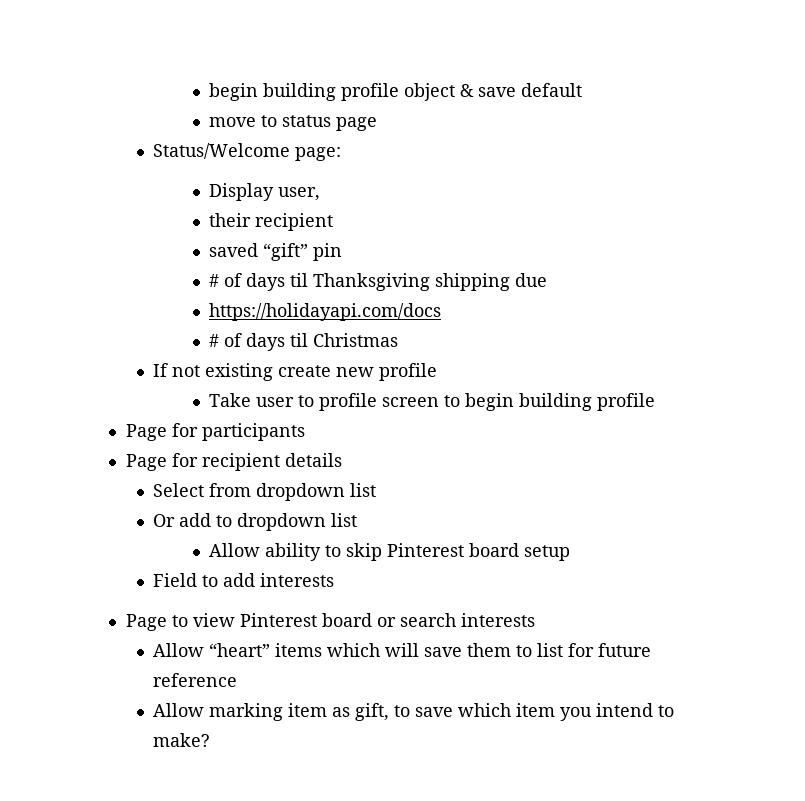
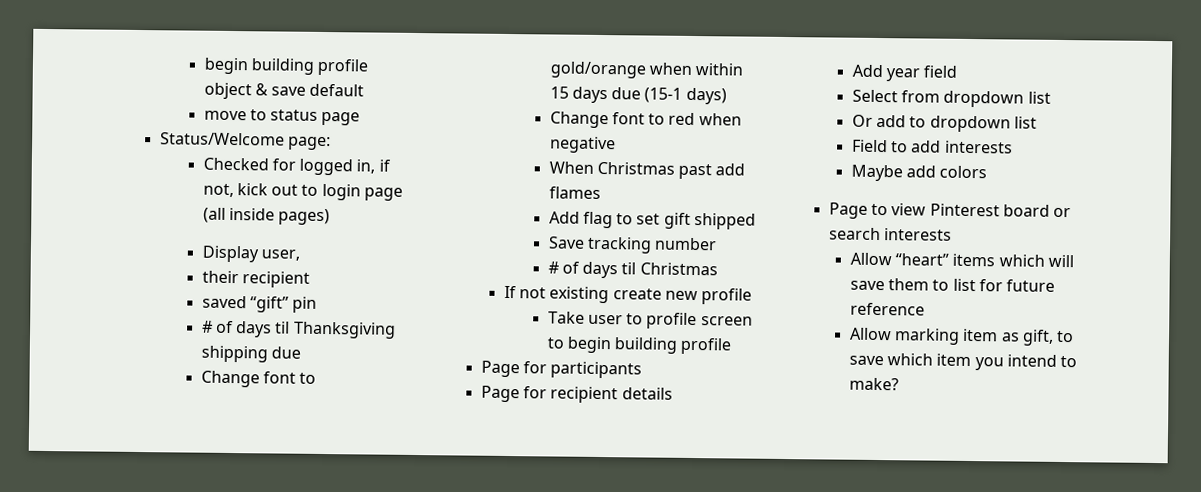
+ Checked for logged in, if not, kick out to login page (all inside pages)
- https://holidayapi.com/docs
+ Change font to gold/orange when within 15 days due (15-1 days)
+ Change font to red when negative
+ When Christmas past add flames
+ Add flag to set gift shipped
+ Save tracking number
+ Add year field
- Allow ability to skip Pinterest board setup
+ Maybe add colors

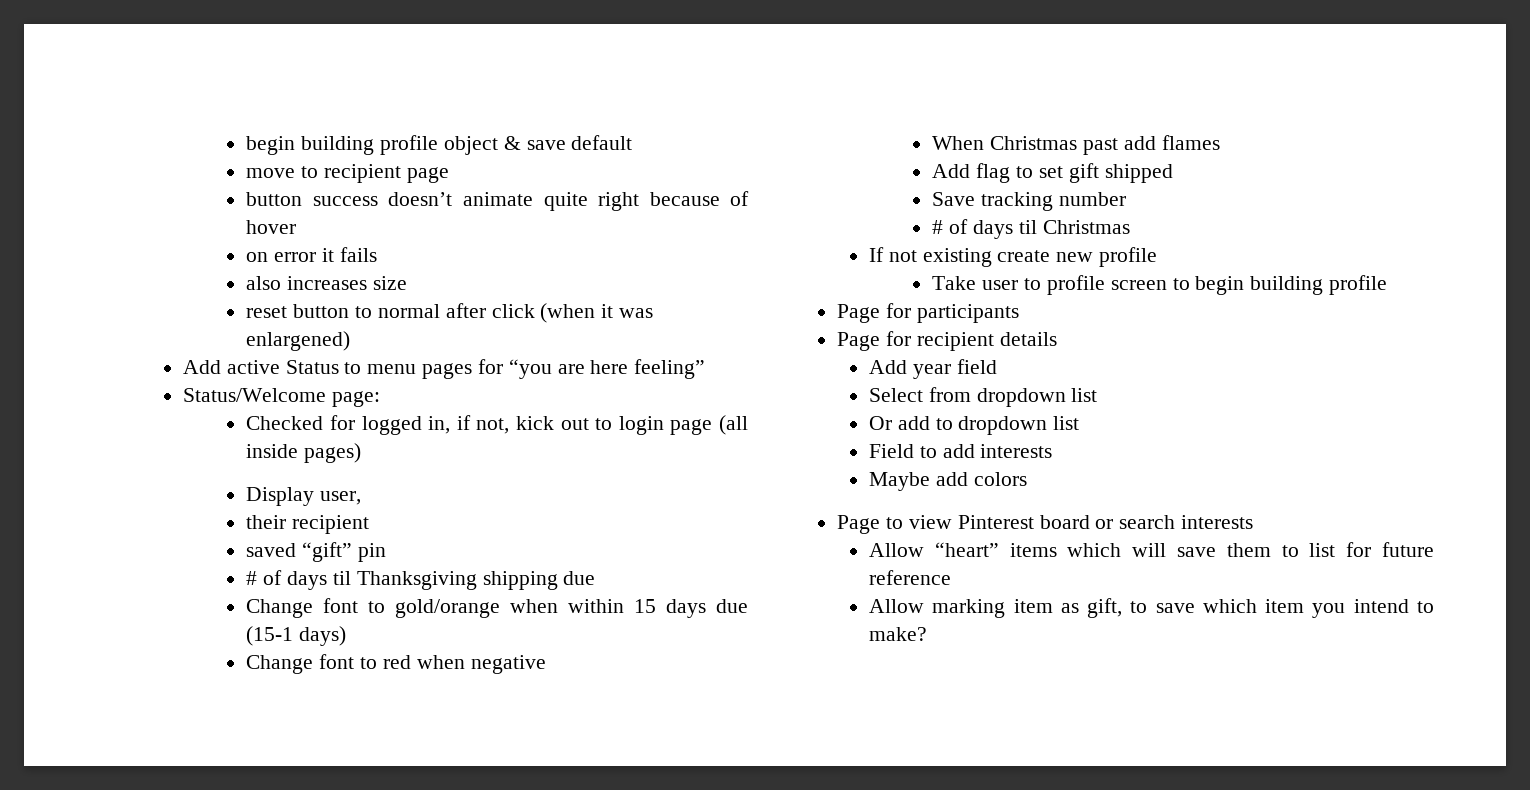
- move to status page
+ move to recipient page
+ button success doesn’t animate quite right because of hover
+ on error it fails
+ also increases size
+ reset button to normal after click (when it was enlargened)
+ Add active Status to menu pages for “you are here feeling”

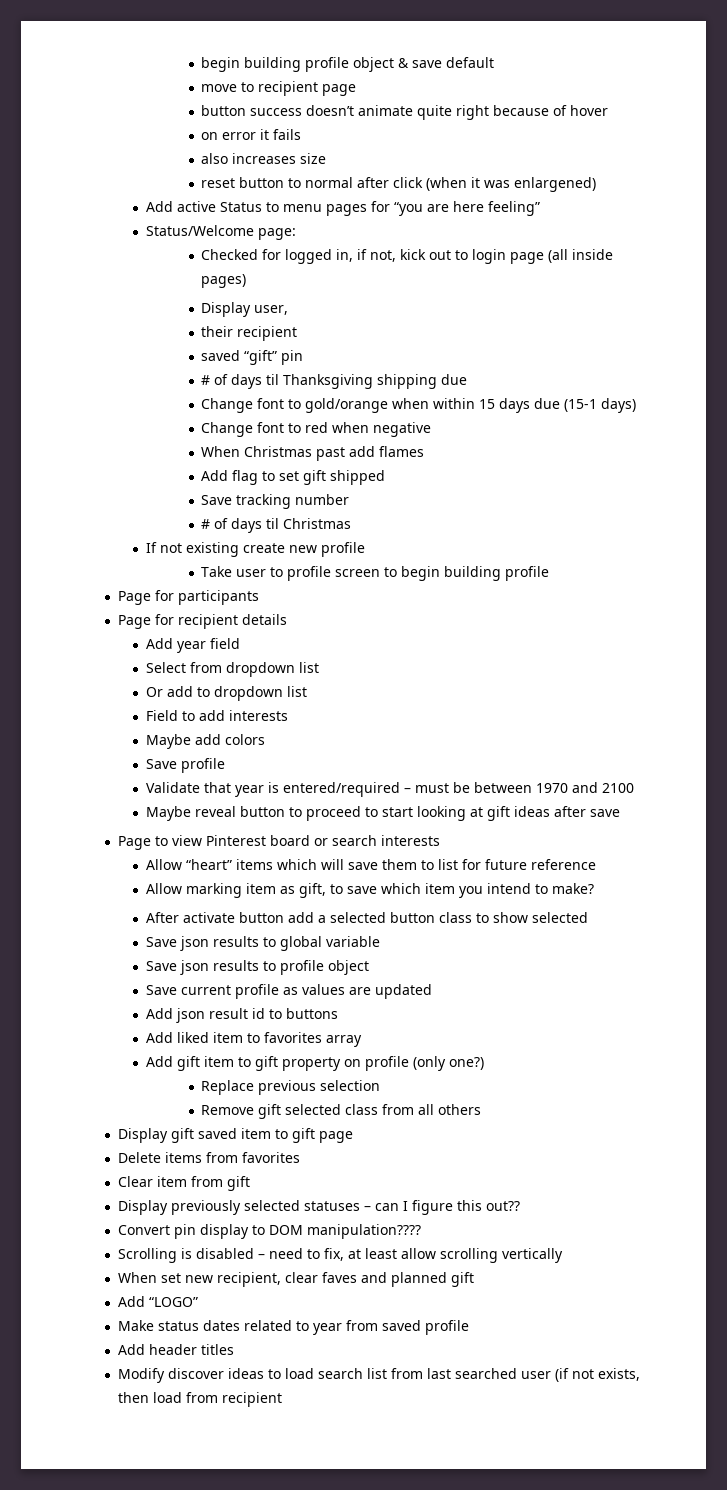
+ Save profile
+ Validate that year is entered/required – must be between 1970 and 2100
+ Maybe reveal button to proceed to start looking at gift ideas after save
+ After activate button add a selected button class to show selected
+ Save json results to global variable
+ Save json results to profile object
+ Save current profile as values are updated
+ Add json result id to buttons
+ Add liked item to favorites array
+ Add gift item to gift property on profile (only one?)
+ Replace previous selection
+ Remove gift selected class from all others
+ Display gift saved item to gift page
+ Delete items from favorites
+ Clear item from gift
+ Display previously selected statuses – can I figure this out??
+ Convert pin display to DOM manipulation????
+ Scrolling is disabled – need to fix, at least allow scrolling vertically
+ When set new recipient, clear faves and planned gift
+ Add “LOGO”
+ Make status dates related to year from saved profile
+ Add header titles
+ Modify discover ideas to load search list from last searched user (if not exists, then load from recipient

